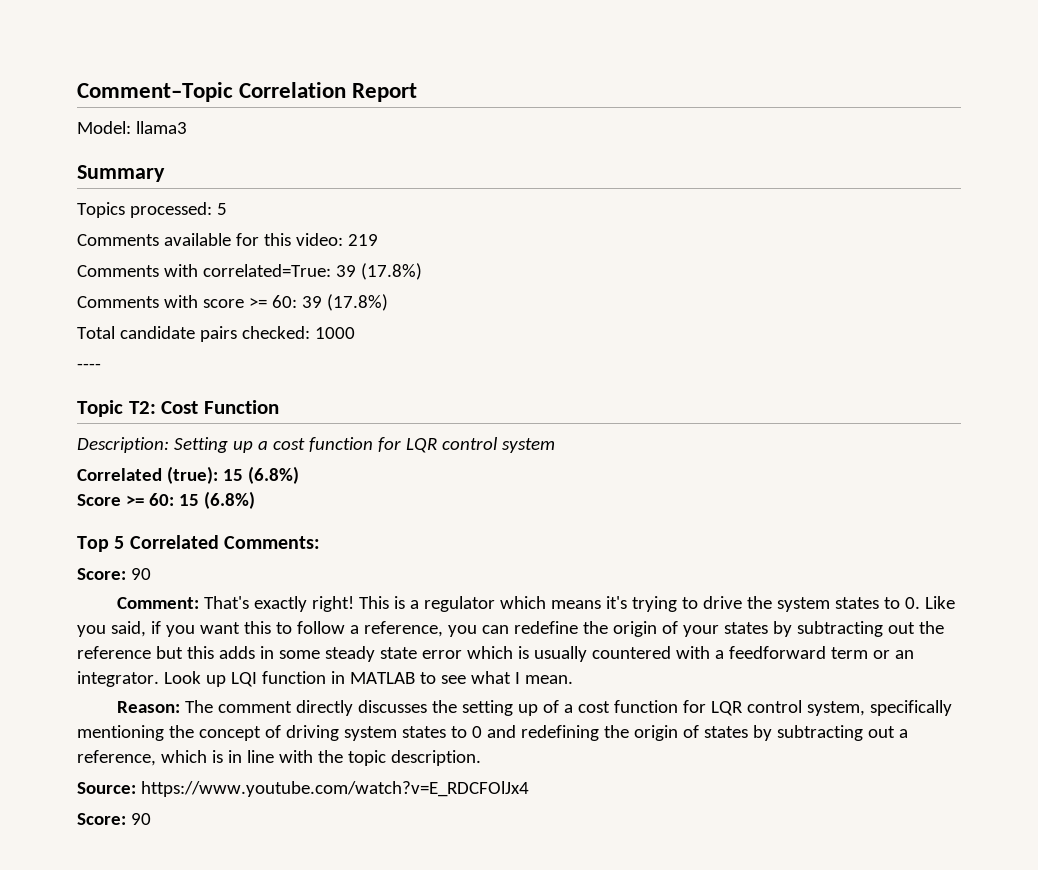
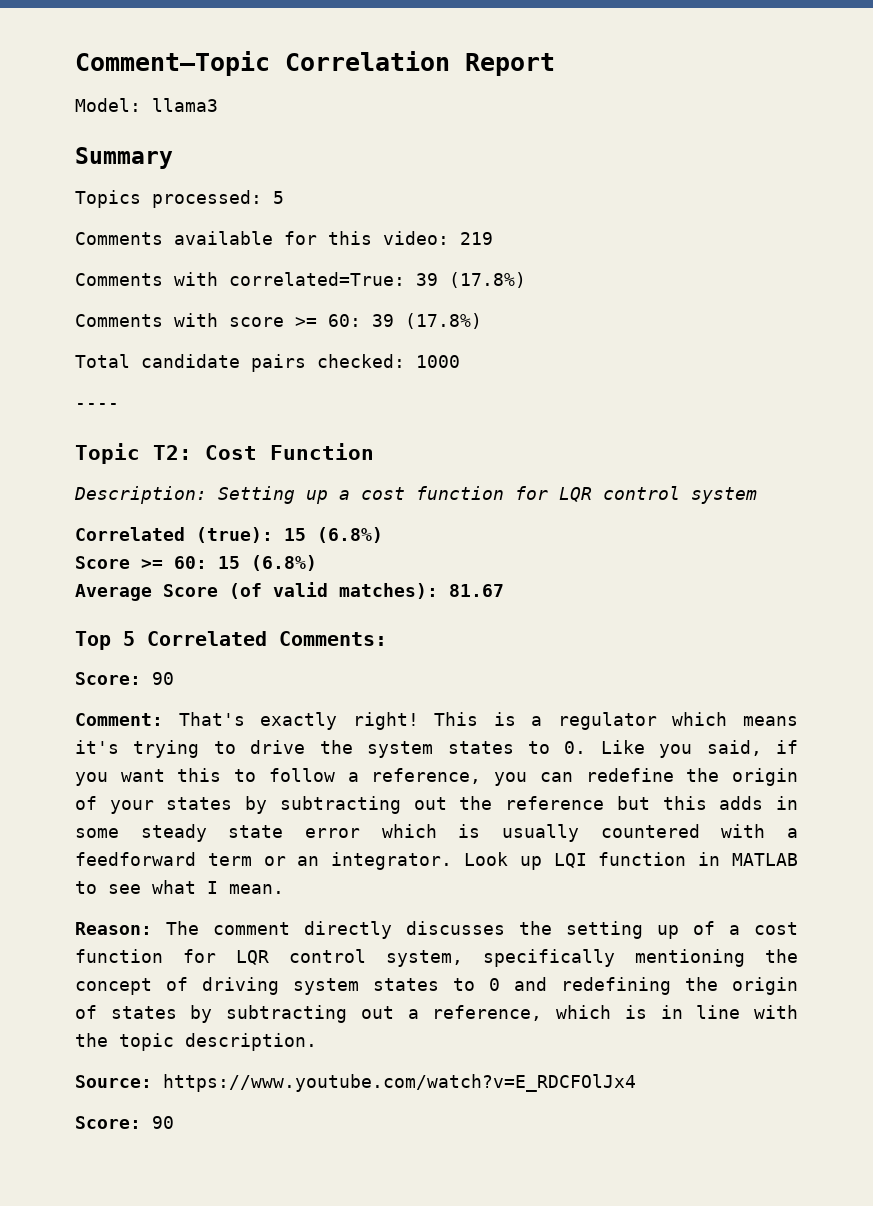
+ Average Score (of valid matches): 81.67

